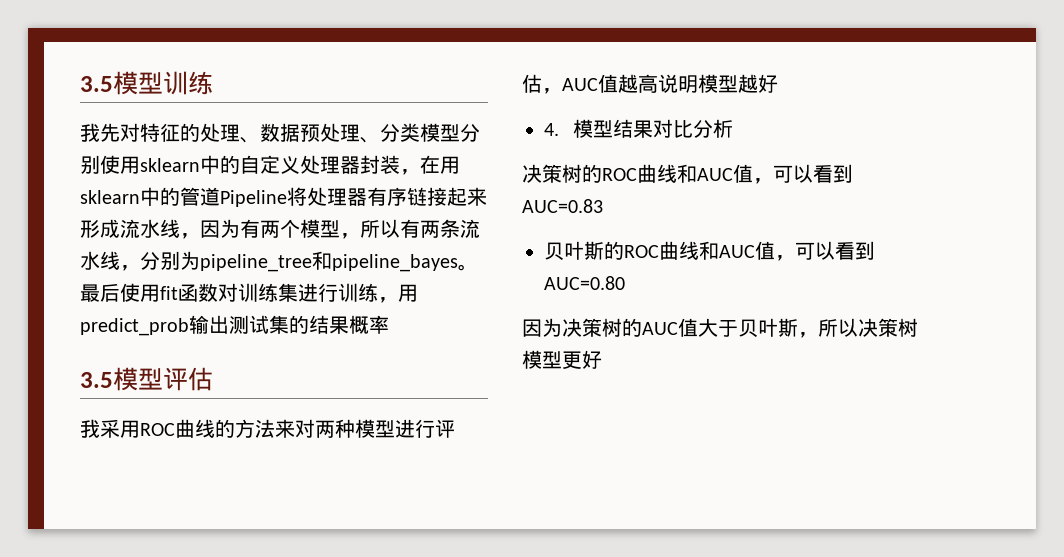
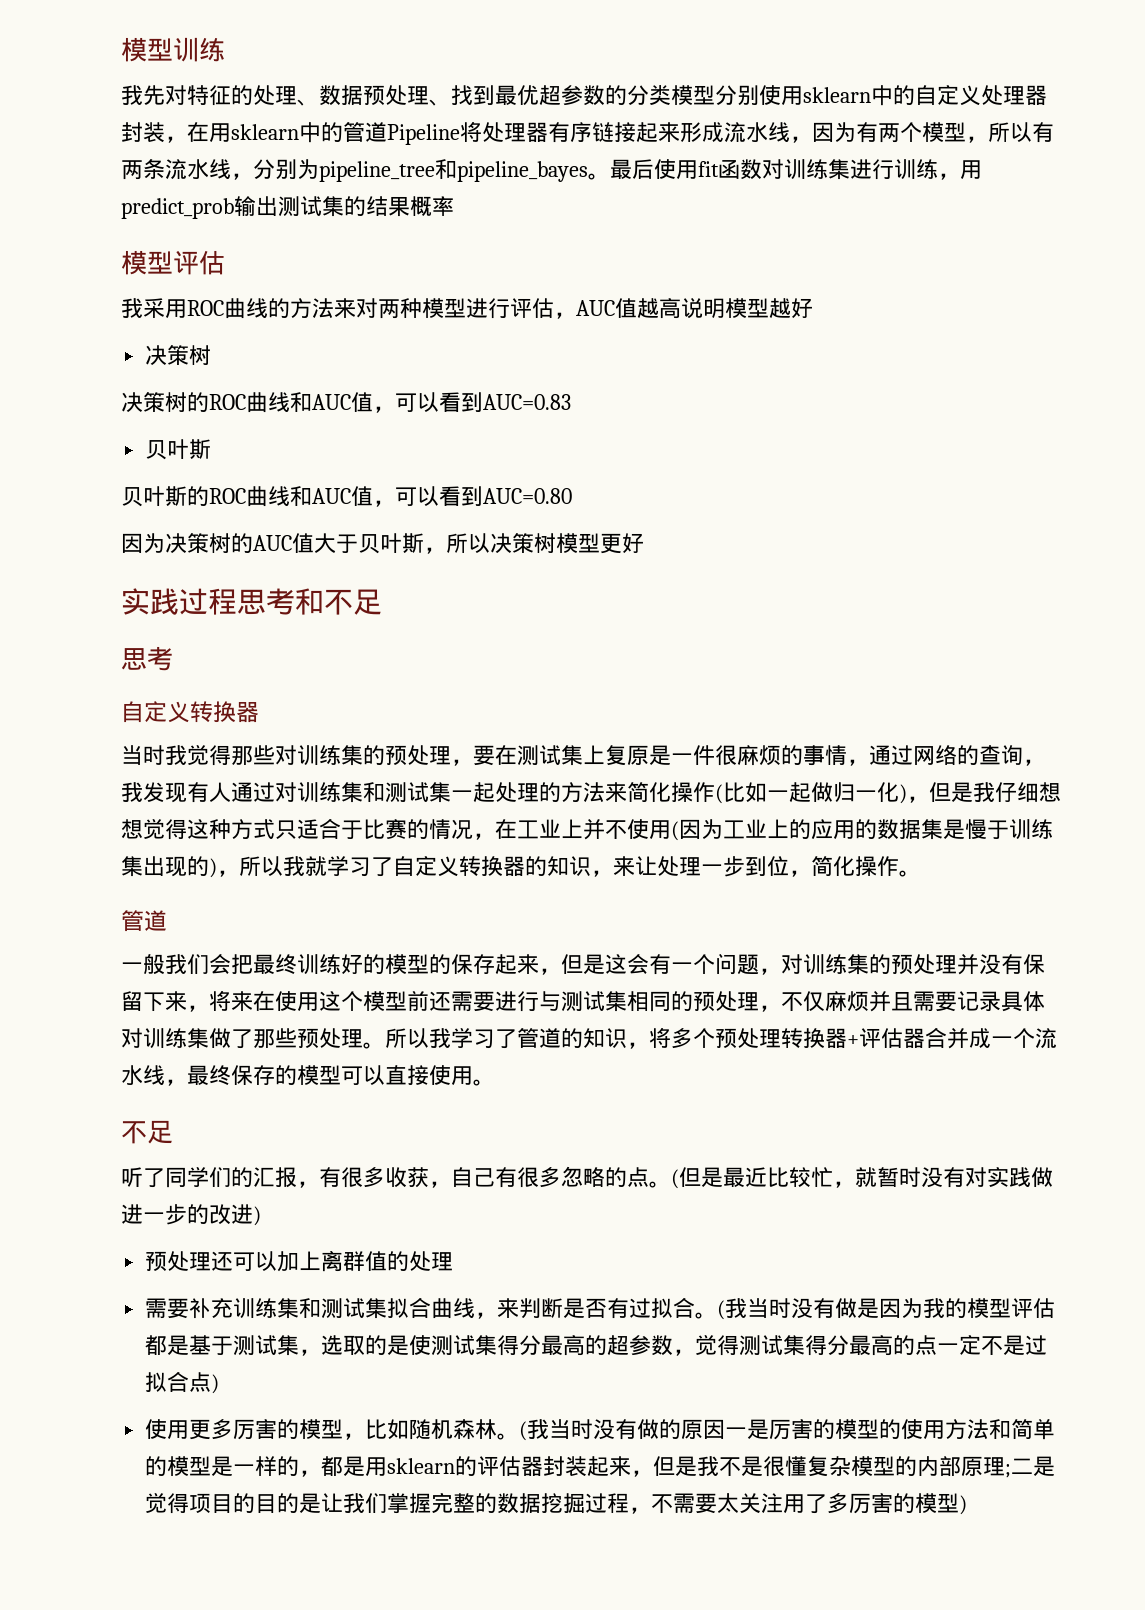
- 3.5模型训练
+ 模型训练
- 我先对特征的处理、数据预处理、分类模型分别使用sklearn中的自定义处理器封装，在用sklearn中的管道Pipeline将处理器有序链接起来形成流水线，因为有两个模型，所以有两条流水线，分别为pipeline_tree和pipeline_bayes。
+ 我先对特征的处理、数据预处理、找到最优超参数的分类模型分别使用sklearn中的自定义处理器封装，在用sklearn中的管道Pipeline将处理器有序链接起来形成流水线，因为有两个模型，所以有两条流水线，分别为pipeline_tree和pipeline_bayes。
  最后使用fit函数对训练集进行训练，用predict_prob输出测试集的结果概率
- 3.5模型评估
+ 模型评估
  我采用ROC曲线的方法来对两种模型进行评估，AUC值越高说明模型越好
- 4.模型结果对比分析
+ 决策树
  决策树的ROC曲线和AUC值，可以看到AUC=0.83
+ 贝叶斯
+ 实践过程思考和不足
+ 思考
+ 自定义转换器
+ 当时我觉得那些对训练集的预处理，要在测试集上复原是一件很麻烦的事情，通过网络的查询，我发现有人通过对训练集和测试集一起处理的方法来简化操作(比如一起做归一化)，但是我仔细想想觉得这种方式只适合于比赛的情况，在工业上并不使用(因为工业上的应用的数据集是慢于训练集出现的)，所以我就学习了自定义转换器的知识，来让处理一步到位，简化操作。
+ 管道
+ 一般我们会把最终训练好的模型的保存起来，但是这会有一个问题，对训练集的预处理并没有保留下来，将来在使用这个模型前还需要进行与测试集相同的预处理，不仅麻烦并且需要记录具体对训练集做了那些预处理。所以我学习了管道的知识，将多个预处理转换器+评估器合并成一个流水线，最终保存的模型可以直接使用。
+ 不足
+ 听了同学们的汇报，有很多收获，自己有很多忽略的点。(但是最近比较忙，就暂时没有对实践做进一步的改进)
+ 预处理还可以加上离群值的处理
+ 需要补充训练集和测试集拟合曲线，来判断是否有过拟合。(我当时没有做是因为我的模型评估都是基于测试集，选取的是使测试集得分最高的超参数，觉得测试集得分最高的点一定不是过拟合点)
+ 使用更多厉害的模型，比如随机森林。(我当时没有做的原因一是厉害的模型的使用方法和简单的模型是一样的，都是用sklearn的评估器封装起来，但是我不是很懂复杂模型的内部原理;二是觉得项目的目的是让我们掌握完整的数据挖掘过程，不需要太关注用了多厉害的模型)

